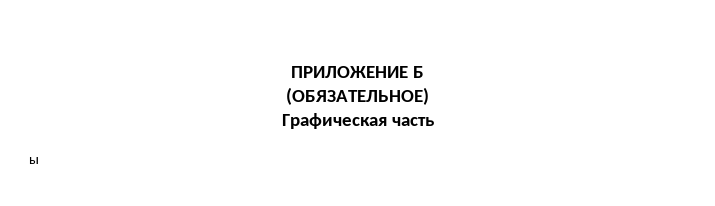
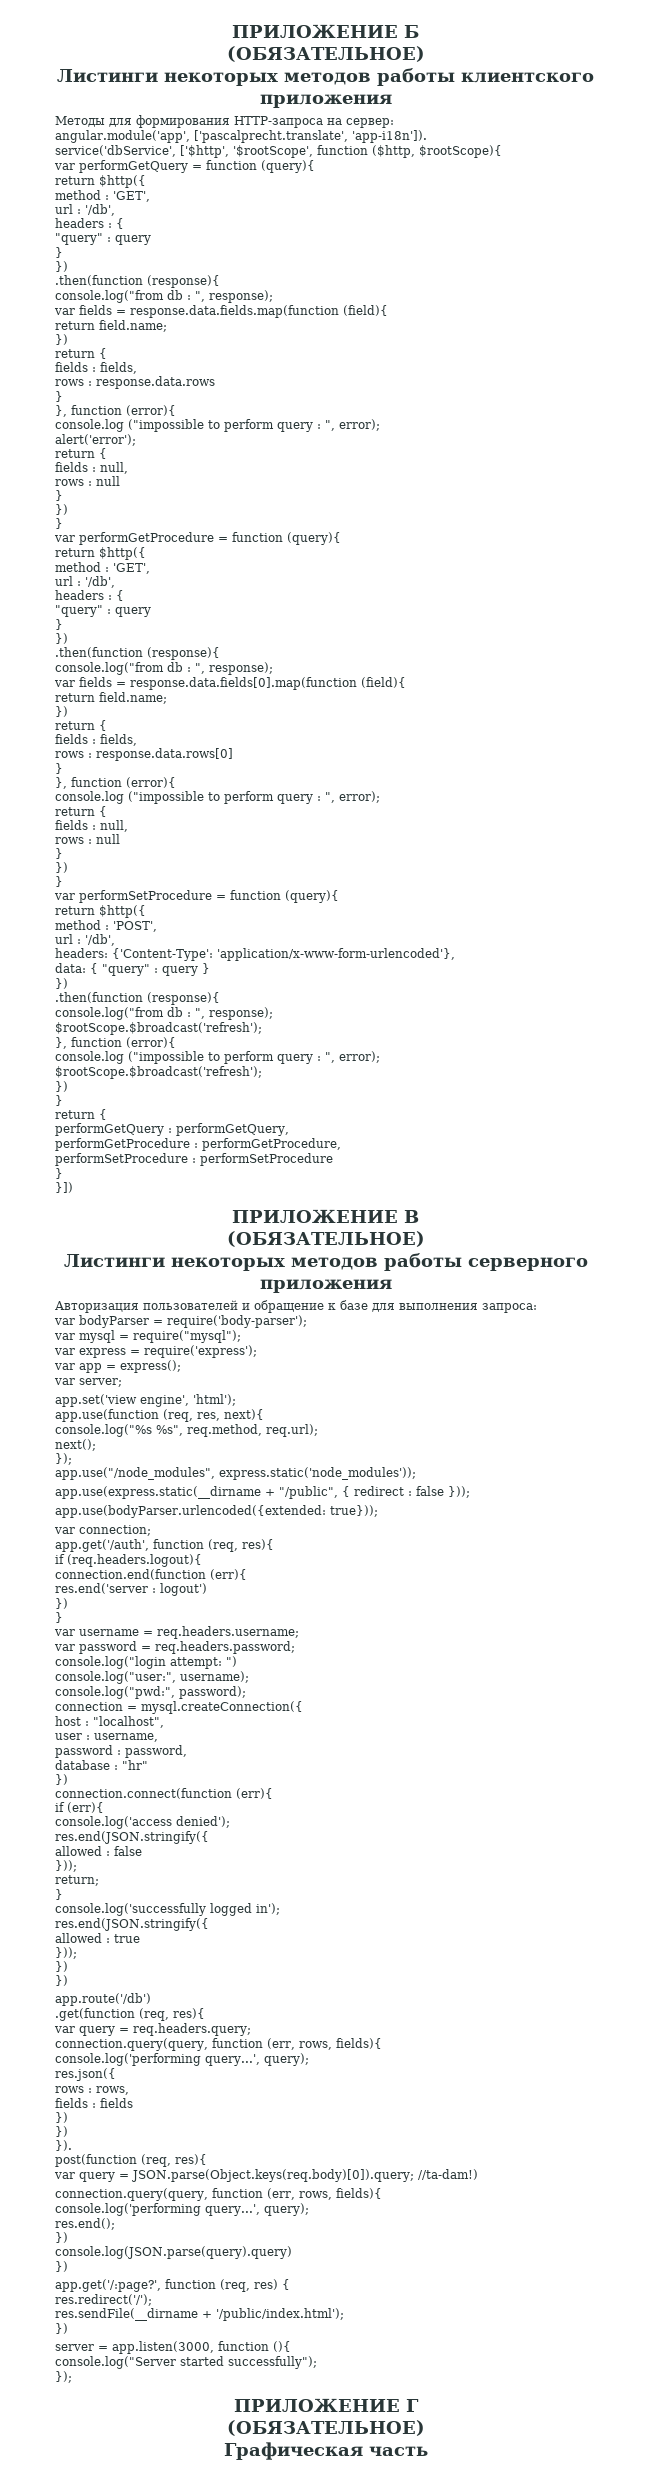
+ Листинги некоторых методов работы клиентского приложения
+ Методы для формирования HTTP-запроса на сервер:
+ angular.module('app', ['pascalprecht.translate', 'app-i18n']).
+ service('dbService', ['$http', '$rootScope', function ($http, $rootScope){
+ var performGetQuery = function (query){
+ return $http({
+ method : 'GET',
+ url : '/db',
+ headers : {
+ "query" : query
+ }
+ })
+ .then(function (response){
+ console.log("from db : ", response);
+ var fields = response.data.fields.map(function (field){
+ return field.name;
+ })
+ return {
+ fields : fields,
+ rows : response.data.rows
+ }
+ }, function (error){
+ console.log ("impossible to perform query : ", error);
+ alert('error');
+ return {
+ fields : null,
+ rows : null
+ }
+ })
+ }
+ var performGetProcedure = function (query){
+ return $http({
+ method : 'GET',
+ url : '/db',
+ headers : {
+ "query" : query
+ }
+ })
+ .then(function (response){
+ console.log("from db : ", response);
+ var fields = response.data.fields[0].map(function (field){
+ return field.name;
+ })
+ return {
+ fields : fields,
+ rows : response.data.rows[0]
+ }
+ }, function (error){
+ console.log ("impossible to perform query : ", error);
+ return {
+ fields : null,
+ rows : null
+ }
+ })
+ }
+ var performSetProcedure = function (query){
+ return $http({
+ method : 'POST',
+ url : '/db',
+ headers: {'Content-Type': 'application/x-www-form-urlencoded'},
+ data: { "query" : query }
+ })
+ .then(function (response){
+ console.log("from db : ", response);
+ $rootScope.$broadcast('refresh');
+ }, function (error){
+ console.log ("impossible to perform query : ", error);
+ $rootScope.$broadcast('refresh');
+ })
+ }
+ return {
+ performGetQuery : performGetQuery,
+ performGetProcedure : performGetProcedure,
+ performSetProcedure : performSetProcedure
+ }
+ }])
+ ПРИЛОЖЕНИЕ В
+ (ОБЯЗАТЕЛЬНОЕ)
+ Листинги некоторых методов работы серверного приложения
+ Авторизация пользователей и обращение к базе для выполнения запроса:
+ var bodyParser = require('body-parser');
+ var mysql = require("mysql");
+ var express = require('express');
+ var app = express();
+ var server;
+ app.set('view engine', 'html');
+ app.use(function (req, res, next){
+ console.log("%s %s", req.method, req.url);
+ next();
+ });
+ app.use("/node_modules", express.static('node_modules'));
+ app.use(express.static(__dirname + "/public", { redirect : false }));
+ app.use(bodyParser.urlencoded({extended: true}));
+ var connection;
+ app.get('/auth', function (req, res){
+ if (req.headers.logout){
+ connection.end(function (err){
+ res.end('server : logout')
+ })
+ }
+ var username = req.headers.username;
+ var password = req.headers.password;
+ console.log("login attempt: ")
+ console.log("user:", username);
+ console.log("pwd:", password);
+ connection = mysql.createConnection({
+ host : "localhost",
+ user : username,
+ password : password,
+ database : "hr"
+ })
+ connection.connect(function (err){
+ if (err){
+ console.log('access denied');
+ res.end(JSON.stringify({
+ allowed : false
+ }));
+ return;
+ }
+ console.log('successfully logged in');
+ res.end(JSON.stringify({
+ allowed : true
+ }));
+ })
+ })
+ app.route('/db')
+ .get(function (req, res){
+ var query = req.headers.query;
+ connection.query(query, function (err, rows, fields){
+ console.log('performing query...', query);
+ res.json({
+ rows : rows,
+ fields : fields
+ })
+ })
+ }).
+ post(function (req, res){
+ var query = JSON.parse(Object.keys(req.body)[0]).query; //ta-dam!)
+ connection.query(query, function (err, rows, fields){
+ console.log('performing query...', query);
+ res.end();
+ })
+ console.log(JSON.parse(query).query)
+ })
+ app.get('/:page?', function (req, res) {
+ res.redirect('/');
+ res.sendFile(__dirname + '/public/index.html');
+ })
+ server = app.listen(3000, function (){
+ console.log("Server started successfully");
+ });
+ ПРИЛОЖЕНИЕ Г
+ (ОБЯЗАТЕЛЬНОЕ)
- ы

